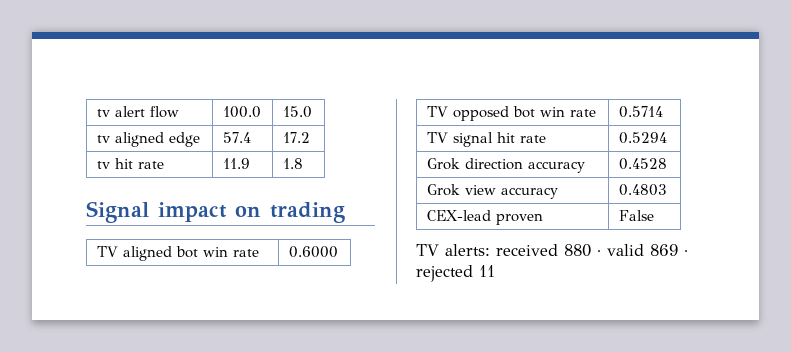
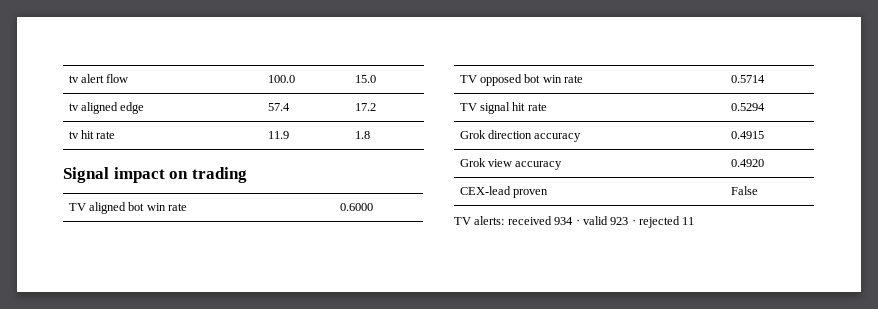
- Grok direction accuracy | 0.4528
+ Grok direction accuracy | 0.4915
- Grok view accuracy | 0.4803
+ Grok view accuracy | 0.4920
- TV alerts: received 880 · valid 869 · rejected 11
+ TV alerts: received 934 · valid 923 · rejected 11

